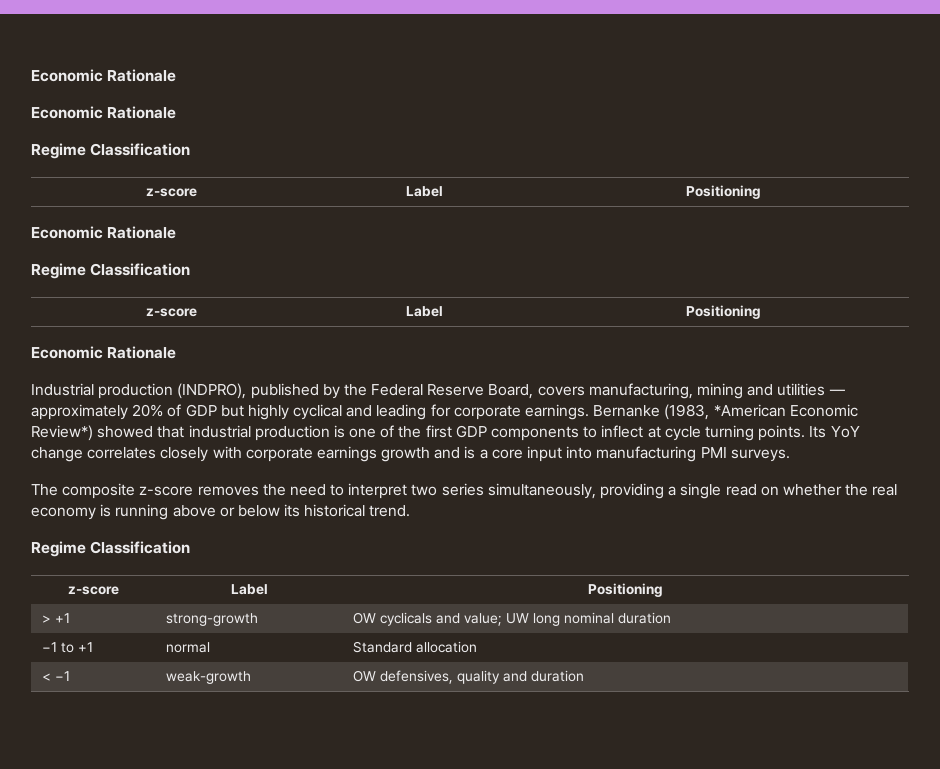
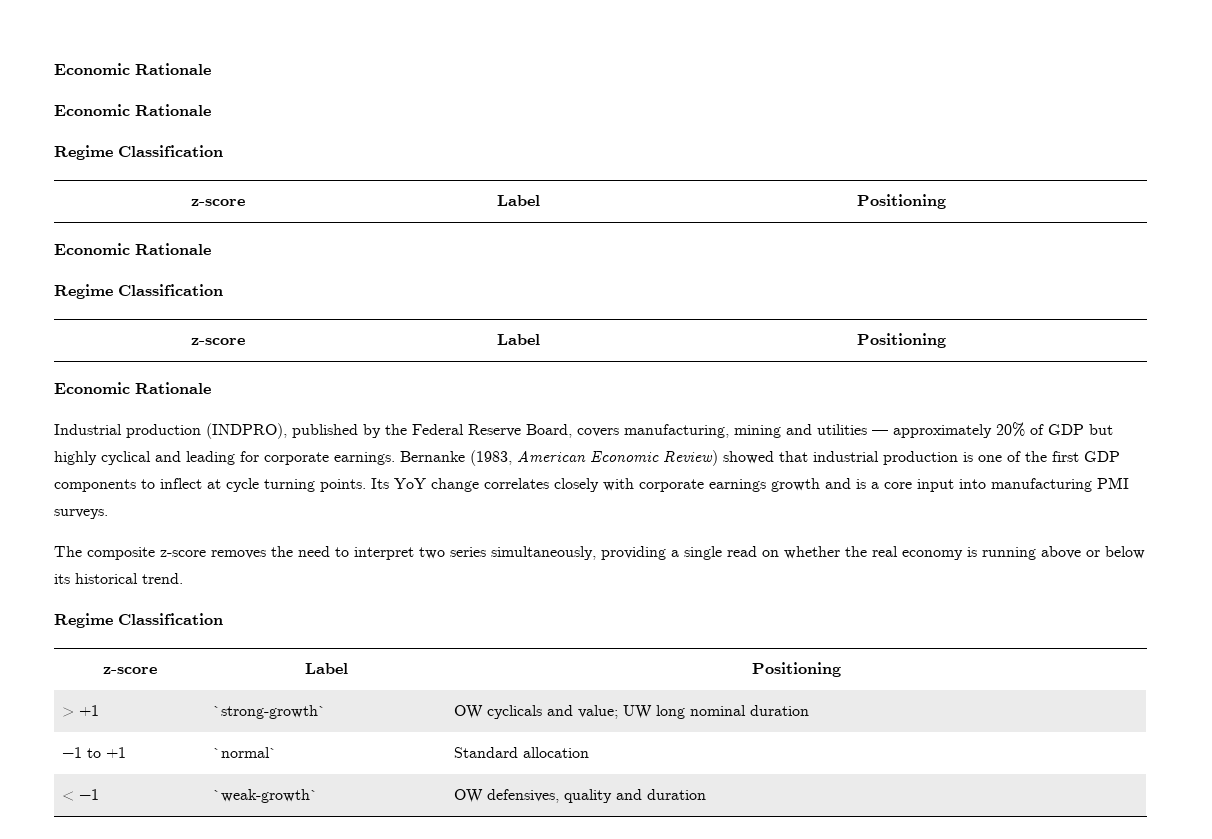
- Bernanke (1983, *American Economic Review*) showed that industrial production is one of the first GDP components to inflect at cycle turning points.
+ Bernanke (1983, American Economic Review) showed that industrial production is one of the first GDP components to inflect at cycle turning points.
- > +1 | strong-growth | OW cyclicals and value; UW long nominal duration
+ > +1 | `strong-growth` | OW cyclicals and value; UW long nominal duration
- −1 to +1 | normal | Standard allocation
+ −1 to +1 | `normal` | Standard allocation
- < −1 | weak-growth | OW defensives, quality and duration
+ < −1 | `weak-growth` | OW defensives, quality and duration

